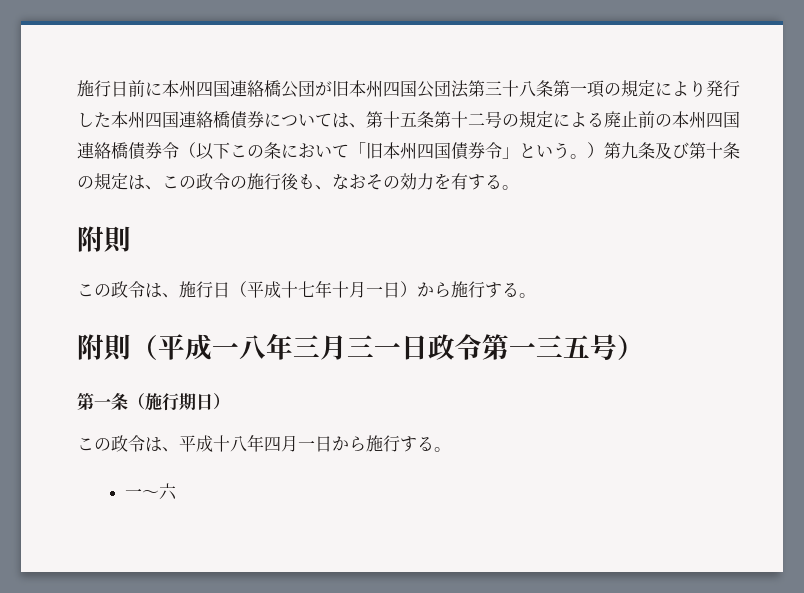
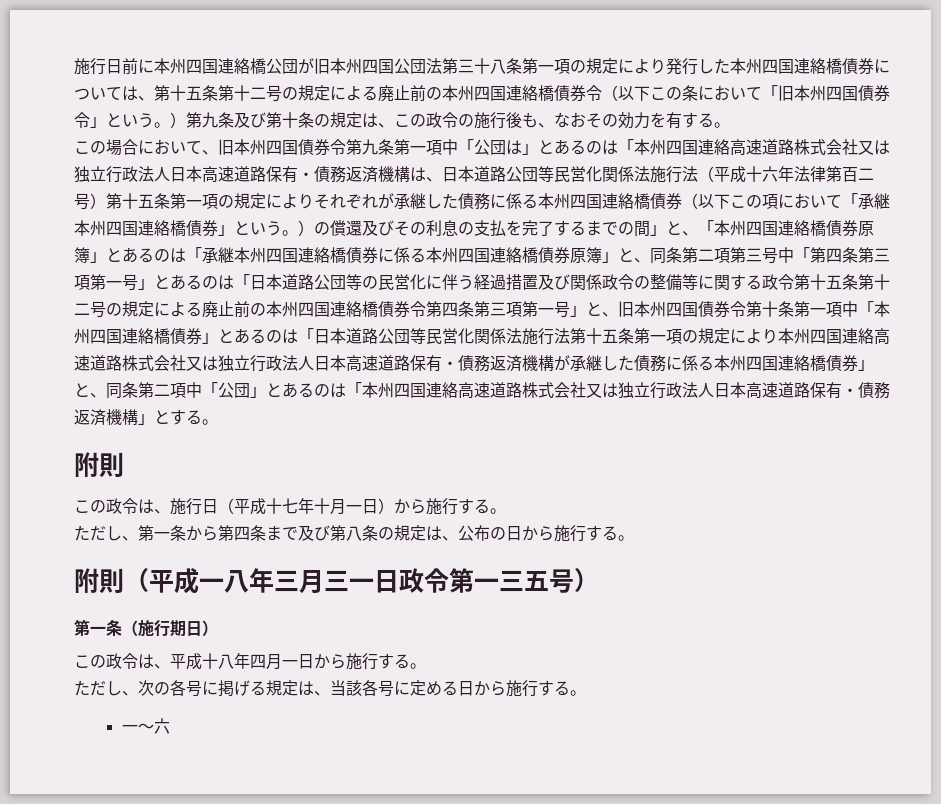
+ この場合において、旧本州四国債券令第九条第一項中「公団は」とあるのは「本州四国連絡高速道路株式会社又は独立行政法人日本高速道路保有・債務返済機構は、日本道路公団等民営化関係法施行法（平成十六年法律第百二号）第十五条第一項の規定によりそれぞれが承継した債務に係る本州四国連絡橋債券（以下この項において「承継本州四国連絡橋債券」という。）の償還及びその利息の支払を完了するまでの間」と、「本州四国連絡橋債券原簿」とあるのは「承継本州四国連絡橋債券に係る本州四国連絡橋債券原簿」と、同条第二項第三号中「第四条第三項第一号」とあるのは「日本道路公団等の民営化に伴う経過措置及び関係政令の整備等に関する政令第十五条第十二号の規定による廃止前の本州四国連絡橋債券令第四条第三項第一号」と、旧本州四国債券令第十条第一項中「本州四国連絡橋債券」とあるのは「日本道路公団等民営化関係法施行法第十五条第一項の規定により本州四国連絡高速道路株式会社又は独立行政法人日本高速道路保有・債務返済機構が承継した債務に係る本州四国連絡橋債券」と、同条第二項中「公団」とあるのは「本州四国連絡高速道路株式会社又は独立行政法人日本高速道路保有・債務返済機構」とする。
+ ただし、第一条から第四条まで及び第八条の規定は、公布の日から施行する。
+ ただし、次の各号に掲げる規定は、当該各号に定める日から施行する。

